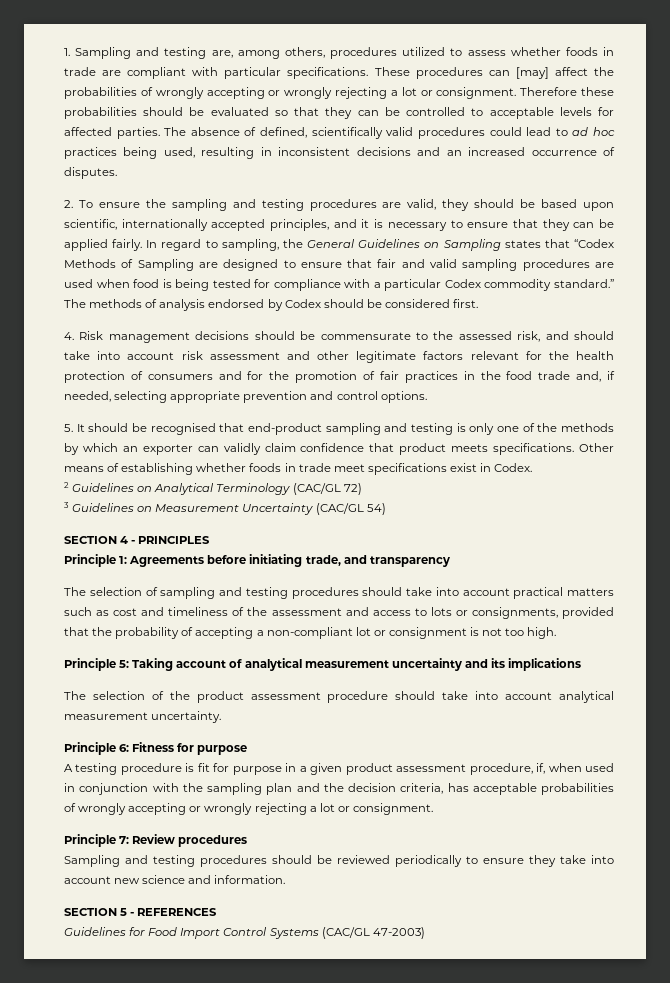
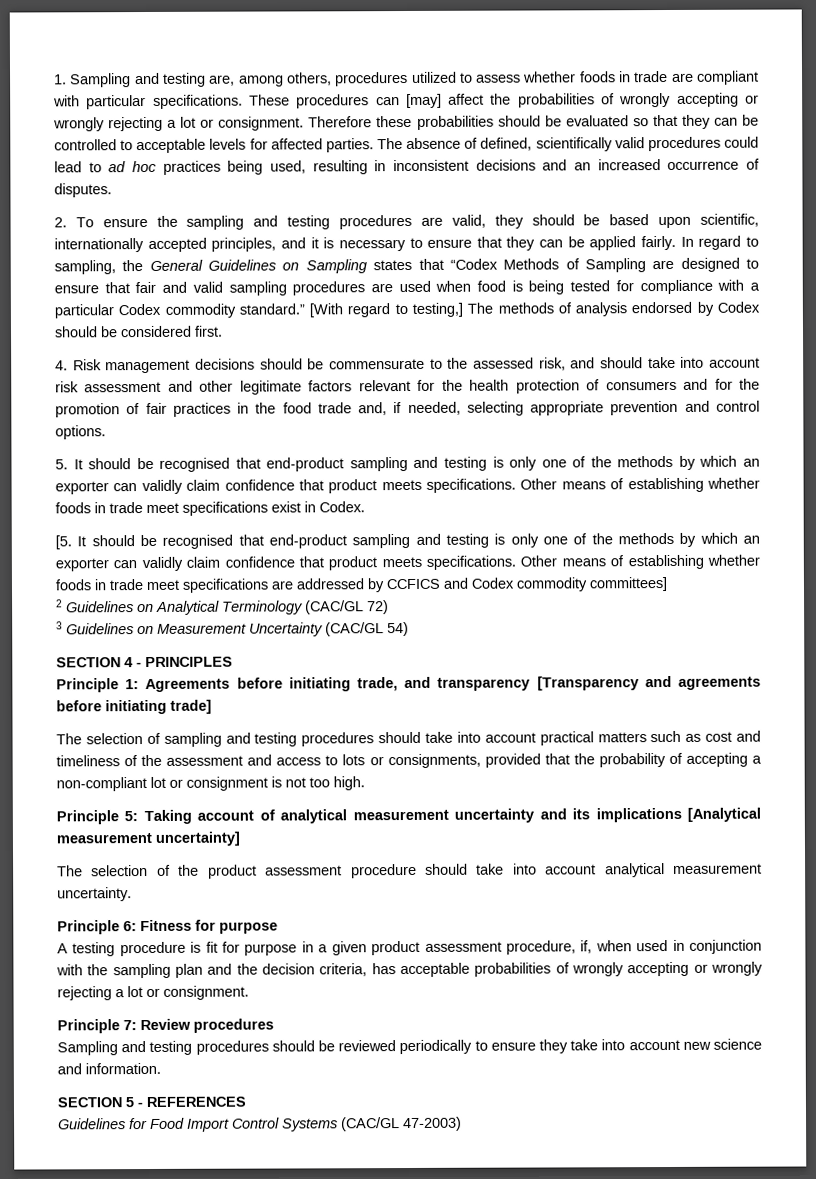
- The methods of analysis endorsed by Codex should be considered first.
+ [With regard to testing,] The methods of analysis endorsed by Codex should be considered first.
+ [5. It should be recognised that end-product sampling and testing is only one of the methods by which an exporter can validly claim confidence that product meets specifications. Other means of establishing whether foods in trade meet specifications are addressed by CCFICS and Codex commodity committees]
- Principle 1: Agreements before initiating trade, and transparency
+ Principle 1: Agreements before initiating trade, and transparency [Transparency and agreements before initiating trade]
- Principle 5: Taking account of analytical measurement uncertainty and its implications
+ Principle 5: Taking account of analytical measurement uncertainty and its implications [Analytical measurement uncertainty]

